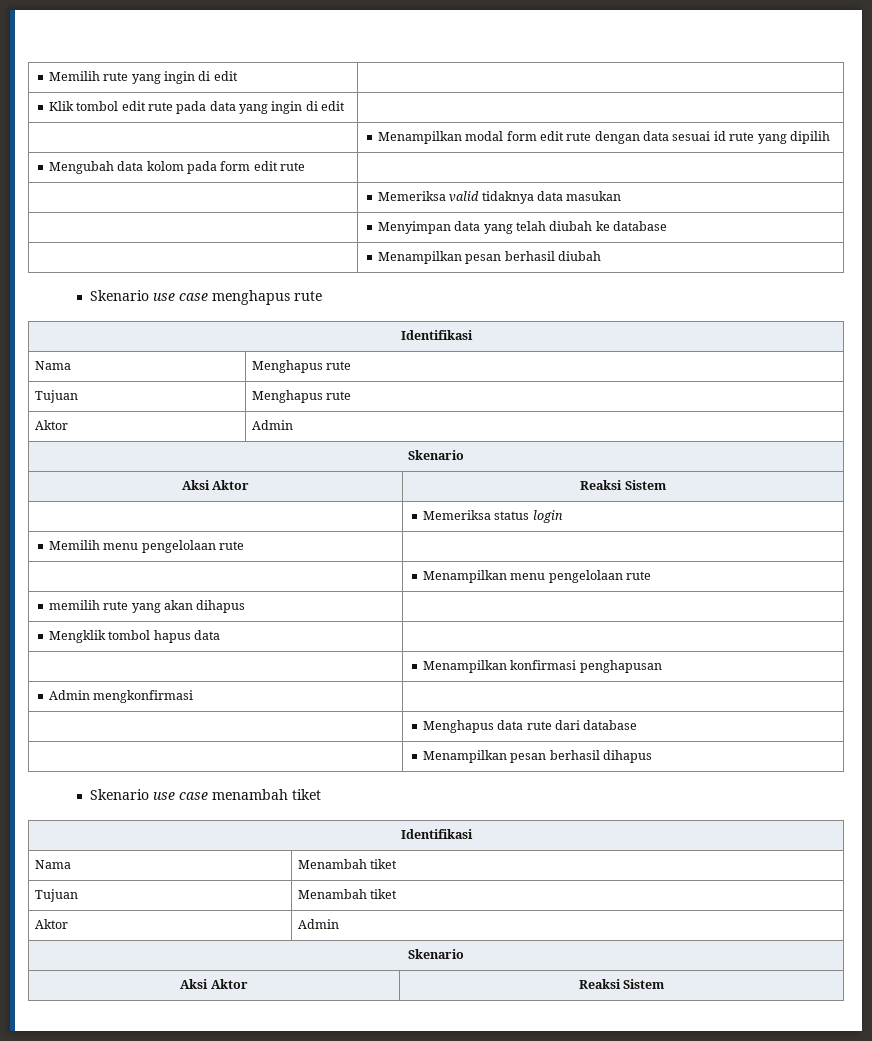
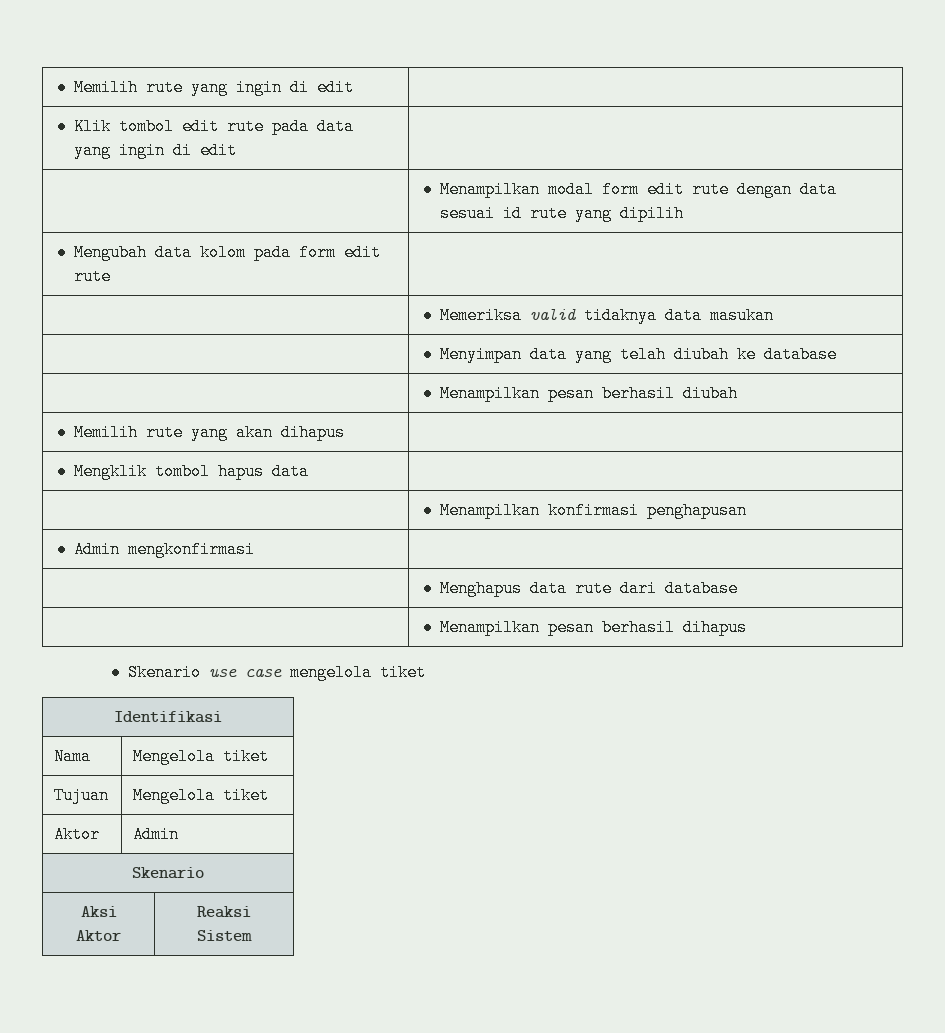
- Skenario use case menghapus rute
- Identifikasi
- Nama | Menghapus rute
- Tujuan | Menghapus rute
- Aktor | Admin
- Skenario
- Aksi Aktor | Reaksi Sistem
- | Memeriksa status login
- Memilih menu pengelolaan rute |
- | Menampilkan menu pengelolaan rute
- memilih rute yang akan dihapus |
+ Memilih rute yang akan dihapus |
- Skenario use case menambah tiket
+ Skenario use case mengelola tiket
- Nama | Menambah tiket
+ Nama | Mengelola tiket
- Tujuan | Menambah tiket
+ Tujuan | Mengelola tiket

